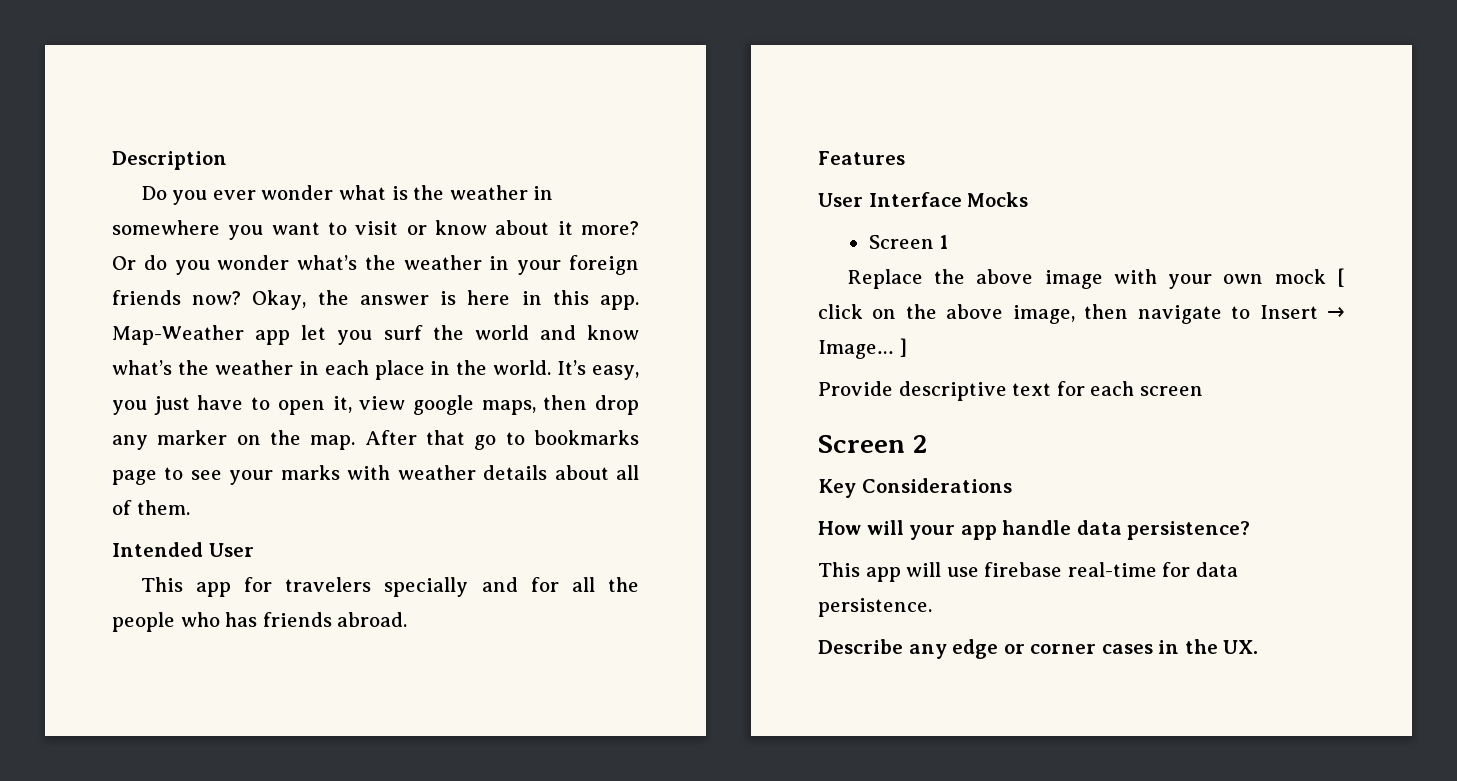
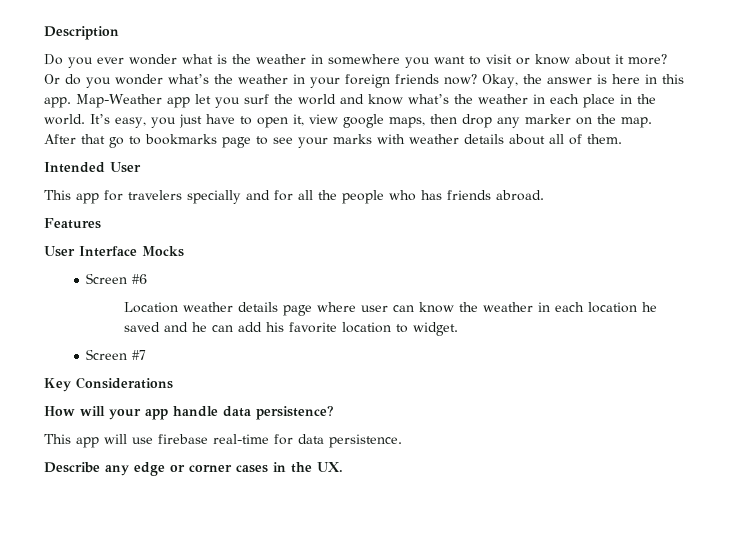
- Screen 1
- Replace the above image with your own mock [ click on the above image, then navigate to Insert → Image… ]
- Provide descriptive text for each screen
- Screen 2
+ Screen #6
+ Location weather details page where user can know the weather in each location he saved and he can add his favorite location to widget.
+ Screen #7

